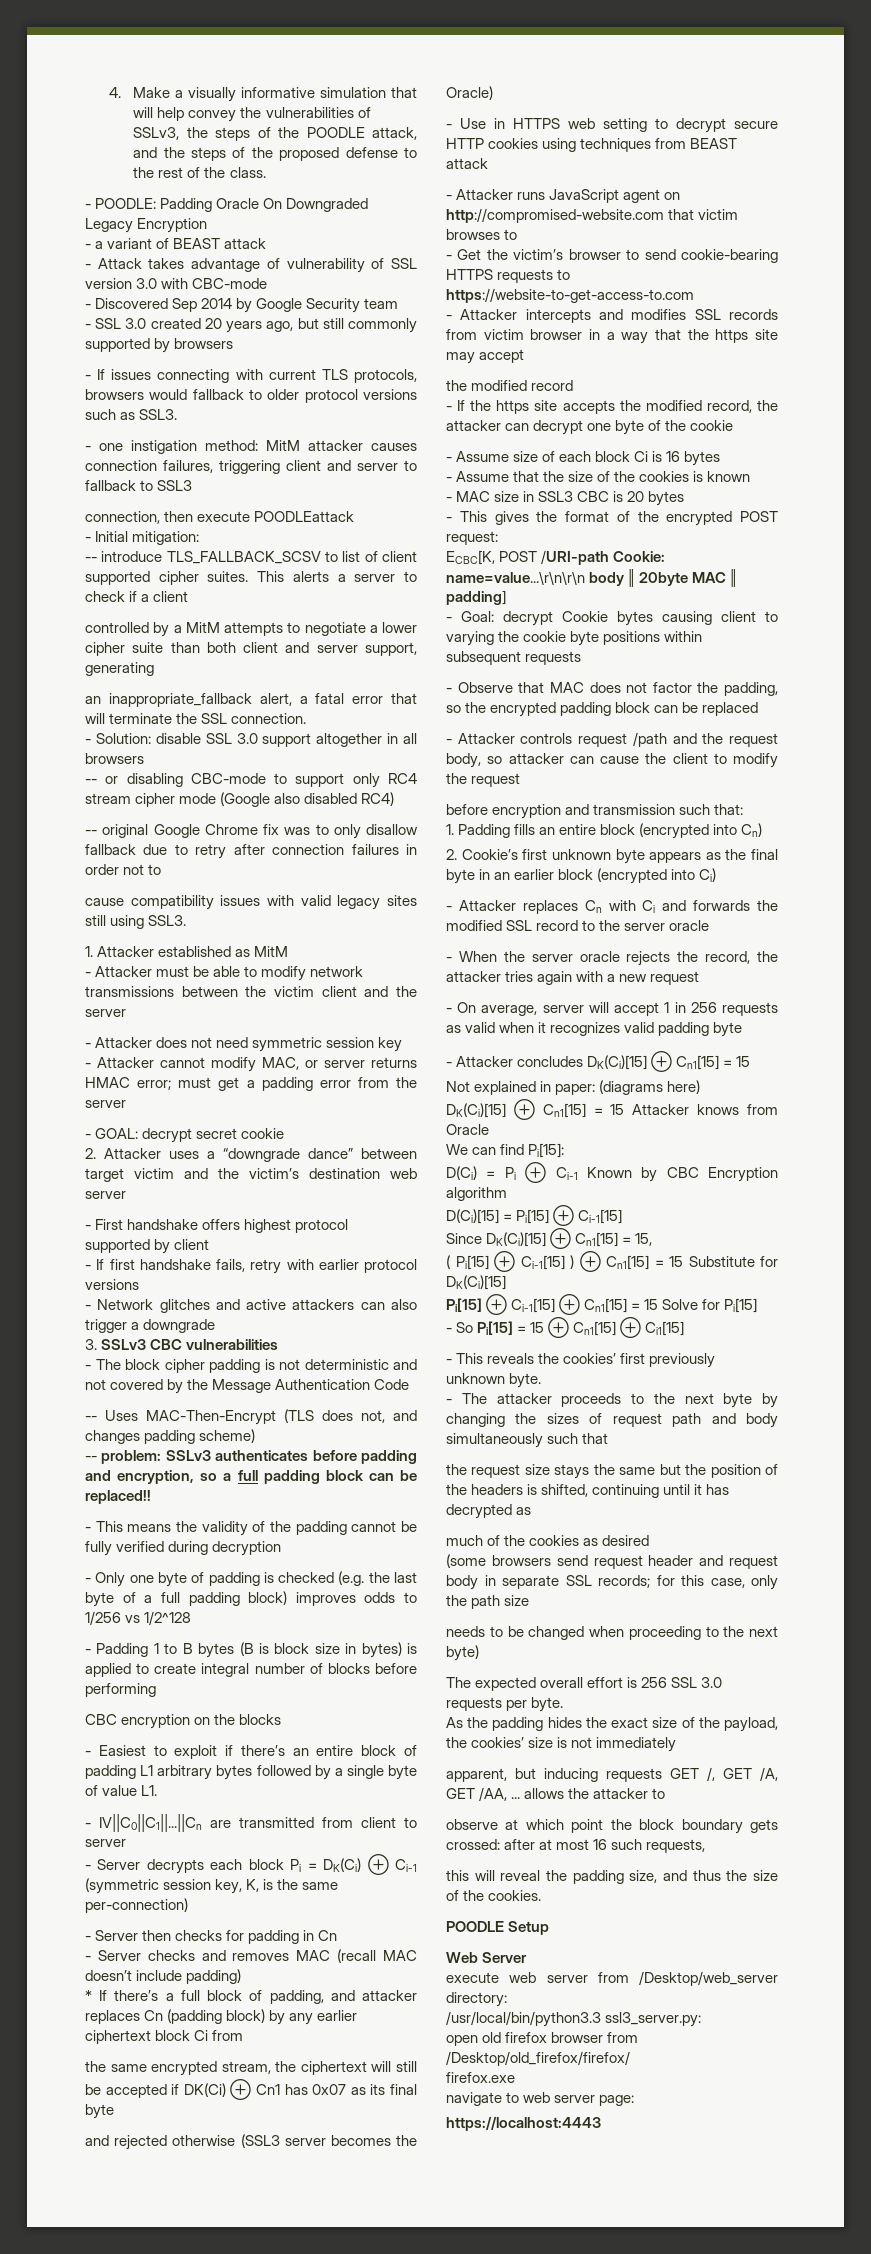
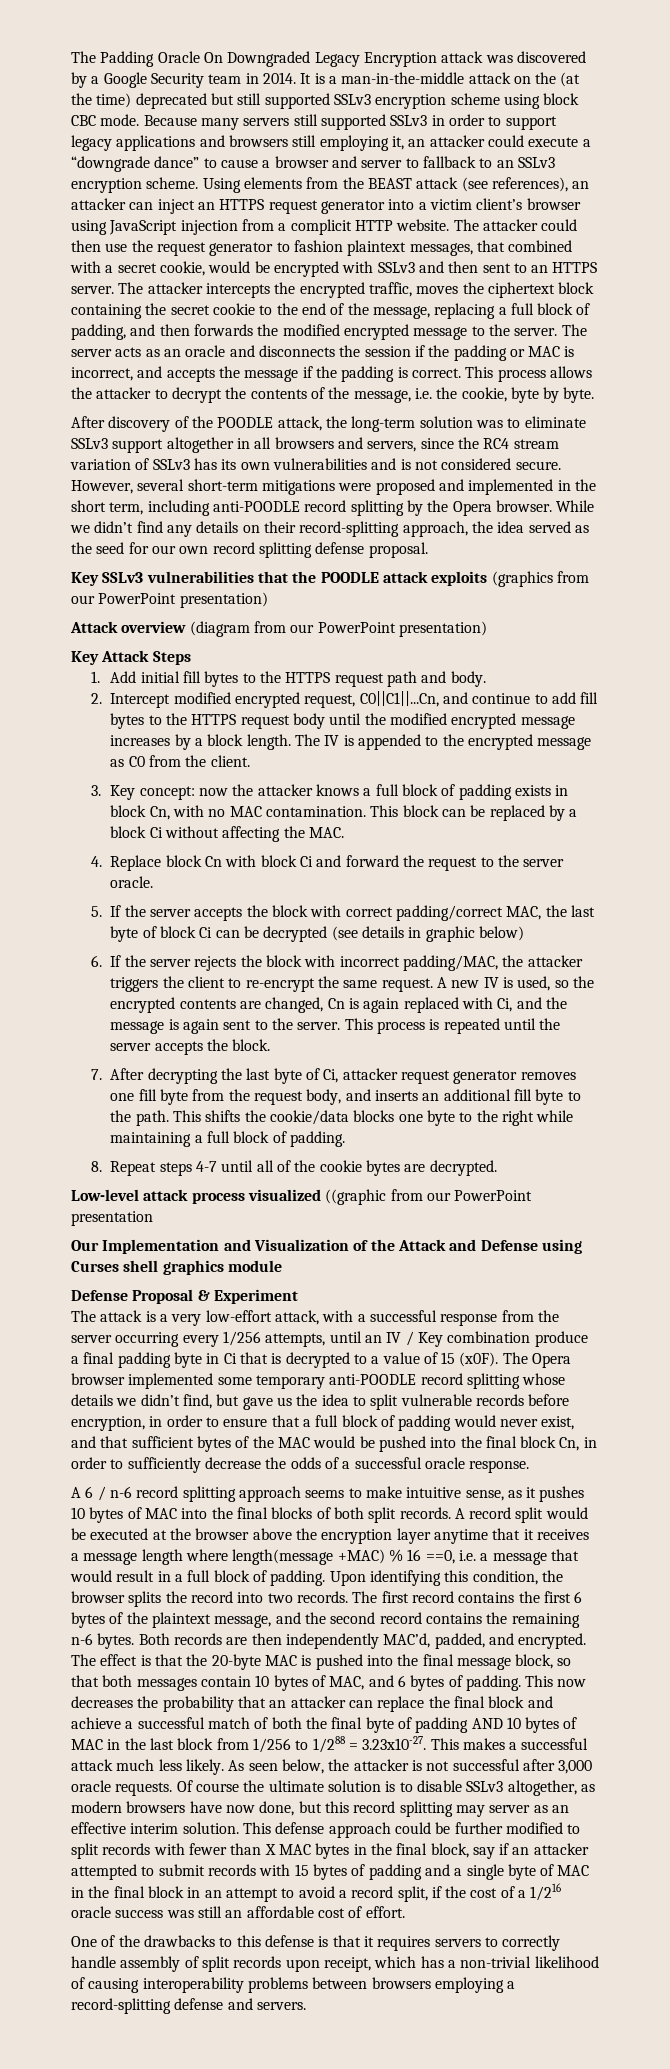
- 4. Make a visually informative simulation that will help convey the vulnerabilities of SSLv3, the steps of the POODLE attack, and the steps of the proposed defense to the rest of the class.
- - POODLE: Padding Oracle On Downgraded Legacy Encryption
- - a variant of BEAST attack
- - Attack takes advantage of vulnerability of SSL version 3.0 with CBC-mode
- - Discovered Sep 2014 by Google Security team
- - SSL 3.0 created 20 years ago, but still commonly supported by browsers
- - If issues connecting with current TLS protocols, browsers would fallback to older protocol versions such as SSL3.
- - one instigation method: MitM attacker causes connection failures, triggering client and server to fallback to SSL3
- connection, then execute POODLEattack
- - Initial mitigation:
- -- introduce TLS_FALLBACK_SCSV to list of client supported cipher suites. This alerts a server to check if a client
- controlled by a MitM attempts to negotiate a lower cipher suite than both client and server support, generating
- an inappropriate_fallback alert, a fatal error that will terminate the SSL connection.
- - Solution: disable SSL 3.0 support altogether in all browsers
- -- or disabling CBC-mode to support only RC4 stream cipher mode (Google also disabled RC4)
- -- original Google Chrome fix was to only disallow fallback due to retry after connection failures in order not to
- cause compatibility issues with valid legacy sites still using SSL3.
- 1. Attacker established as MitM
- - Attacker must be able to modify network transmissions between the victim client and the server
- - Attacker does not need symmetric session key
- - Attacker cannot modify MAC, or server returns HMAC error; must get a padding error from the server
- - GOAL: decrypt secret cookie
- 2. Attacker uses a “downgrade dance” between target victim and the victim’s destination web server
- - First handshake offers highest protocol supported by client
- - If first handshake fails, retry with earlier protocol versions
- - Network glitches and active attackers can also trigger a downgrade
- 3. SSLv3 CBC vulnerabilities
- - The block cipher padding is not deterministic and not covered by the Message Authentication Code
- -- Uses MAC-Then-Encrypt (TLS does not, and changes padding scheme)
- -- problem: SSLv3 authenticates before padding and encryption, so a full padding block can be replaced!!
- - This means the validity of the padding cannot be fully verified during decryption
- - Only one byte of padding is checked (e.g. the last byte of a full padding block) improves odds to 1/256 vs 1/2^128
- - Padding 1 to B bytes (B is block size in bytes) is applied to create integral number of blocks before performing
- CBC encryption on the blocks
- - Easiest to exploit if there’s an entire block of padding L1 arbitrary bytes followed by a single byte of value L1.
- - IV||C0||C1||...||Cn are transmitted from client to server
- - Server decrypts each block Pi = DK(Ci) ⊕ Ci-1 (symmetric session key, K, is the same per-connection)
- - Server then checks for padding in Cn
- - Server checks and removes MAC (recall MAC doesn’t include padding)
- * If there’s a full block of padding, and attacker replaces Cn (padding block) by any earlier ciphertext block Ci from
- the same encrypted stream, the ciphertext will still be accepted if DK(Ci) ⊕ Cn1 has 0x07 as its final byte
- and rejected otherwise (SSL3 server becomes the Oracle)
- - Use in HTTPS web setting to decrypt secure HTTP cookies using techniques from BEAST attack
- - Attacker runs JavaScript agent on http://compromised-website.com that victim browses to
- - Get the victim’s browser to send cookie-bearing HTTPS requests to https://website-to-get-access-to.com
- - Attacker intercepts and modifies SSL records from victim browser in a way that the https site may accept
- the modified record
- - If the https site accepts the modified record, the attacker can decrypt one byte of the cookie
- - Assume size of each block Ci is 16 bytes
- - Assume that the size of the cookies is known
- - MAC size in SSL3 CBC is 20 bytes
- - This gives the format of the encrypted POST request:
- ECBC[K, POST /URI-path Cookie: name=value...\r\n\r\n body ‖ 20byte MAC ‖ padding]
- - Goal: decrypt Cookie bytes causing client to varying the cookie byte positions within subsequent requests
- - Observe that MAC does not factor the padding, so the encrypted padding block can be replaced
- - Attacker controls request /path and the request body, so attacker can cause the client to modify the request
- before encryption and transmission such that:
- 1. Padding fills an entire block (encrypted into Cn)
- 2. Cookie’s first unknown byte appears as the final byte in an earlier block (encrypted into Ci)
- - Attacker replaces Cn with Ci and forwards the modified SSL record to the server oracle
- - When the server oracle rejects the record, the attacker tries again with a new request
- - On average, server will accept 1 in 256 requests as valid when it recognizes valid padding byte
- - Attacker concludes DK(Ci)[15] ⊕ Cn1[15] = 15
- Not explained in paper: (diagrams here)
- DK(Ci)[15] ⊕ Cn1[15] = 15 Attacker knows from Oracle
- We can find Pi[15]:
- D(Ci) = Pi ⊕ Ci-1 Known by CBC Encryption algorithm
- D(Ci)[15] = Pi[15] ⊕ Ci-1[15]
- Since DK(Ci)[15] ⊕ Cn1[15] = 15,
- ( Pi[15] ⊕ Ci-1[15] ) ⊕ Cn1[15] = 15 Substitute for DK(Ci)[15]
- Pi[15] ⊕ Ci-1[15] ⊕ Cn1[15] = 15 Solve for Pi[15]
- - So Pi[15] = 15 ⊕ Cn1[15] ⊕ Ci1[15]
- - This reveals the cookies’ first previously unknown byte.
- - The attacker proceeds to the next byte by changing the sizes of request path and body simultaneously such that
- the request size stays the same but the position of the headers is shifted, continuing until it has decrypted as
- much of the cookies as desired
- (some browsers send request header and request body in separate SSL records; for this case, only the path size
- needs to be changed when proceeding to the next byte)
- The expected overall effort is 256 SSL 3.0 requests per byte.
- As the padding hides the exact size of the payload, the cookies’ size is not immediately
- apparent, but inducing requests GET /, GET /A, GET /AA, ... allows the attacker to
- observe at which point the block boundary gets crossed: after at most 16 such requests,
- this will reveal the padding size, and thus the size of the cookies.
- POODLE Setup
- Web Server
- execute web server from /Desktop/web_server directory:
- /usr/local/bin/python3.3 ssl3_server.py:
- open old firefox browser from /Desktop/old_firefox/firefox/
- firefox.exe
- navigate to web server page:
- https://localhost:4443
+ The Padding Oracle On Downgraded Legacy Encryption attack was discovered by a Google Security team in 2014. It is a man-in-the-middle attack on the (at the time) deprecated but still supported SSLv3 encryption scheme using block CBC mode. Because many servers still supported SSLv3 in order to support legacy applications and browsers still employing it, an attacker could execute a “downgrade dance” to cause a browser and server to fallback to an SSLv3 encryption scheme. Using elements from the BEAST attack (see references), an attacker can inject an HTTPS request generator into a victim client’s browser using JavaScript injection from a complicit HTTP website. The attacker could then use the request generator to fashion plaintext messages, that combined with a secret cookie, would be encrypted with SSLv3 and then sent to an HTTPS server. The attacker intercepts the encrypted traffic, moves the ciphertext block containing the secret cookie to the end of the message, replacing a full block of padding, and then forwards the modified encrypted message to the server. The server acts as an oracle and disconnects the session if the padding or MAC is incorrect, and accepts the message if the padding is correct. This process allows the attacker to decrypt the contents of the message, i.e. the cookie, byte by byte.
+ After discovery of the POODLE attack, the long-term solution was to eliminate SSLv3 support altogether in all browsers and servers, since the RC4 stream variation of SSLv3 has its own vulnerabilities and is not considered secure. However, several short-term mitigations were proposed and implemented in the short term, including anti-POODLE record splitting by the Opera browser. While we didn’t find any details on their record-splitting approach, the idea served as the seed for our own record splitting defense proposal.
+ Key SSLv3 vulnerabilities that the POODLE attack exploits (graphics from our PowerPoint presentation)
+ Attack overview (diagram from our PowerPoint presentation)
+ Key Attack Steps
+ 1. Add initial fill bytes to the HTTPS request path and body.
+ 2. Intercept modified encrypted request, C0||C1||...Cn, and continue to add fill bytes to the HTTPS request body until the modified encrypted message increases by a block length. The IV is appended to the encrypted message as C0 from the client.
+ 3. Key concept: now the attacker knows a full block of padding exists in block Cn, with no MAC contamination. This block can be replaced by a block Ci without affecting the MAC.
+ 4. Replace block Cn with block Ci and forward the request to the server oracle.
+ 5. If the server accepts the block with correct padding/correct MAC, the last byte of block Ci can be decrypted (see details in graphic below)
+ 6. If the server rejects the block with incorrect padding/MAC, the attacker triggers the client to re-encrypt the same request. A new IV is used, so the encrypted contents are changed, Cn is again replaced with Ci, and the message is again sent to the server. This process is repeated until the server accepts the block.
+ 7. After decrypting the last byte of Ci, attacker request generator removes one fill byte from the request body, and inserts an additional fill byte to the path. This shifts the cookie/data blocks one byte to the right while maintaining a full block of padding.
+ 8. Repeat steps 4-7 until all of the cookie bytes are decrypted.
+ Low-level attack process visualized ((graphic from our PowerPoint presentation
+ Our Implementation and Visualization of the Attack and Defense using Curses shell graphics module
+ Defense Proposal & Experiment
+ The attack is a very low-effort attack, with a successful response from the server occurring every 1/256 attempts, until an IV / Key combination produce a final padding byte in Ci that is decrypted to a value of 15 (x0F). The Opera browser implemented some temporary anti-POODLE record splitting whose details we didn’t find, but gave us the idea to split vulnerable records before encryption, in order to ensure that a full block of padding would never exist, and that sufficient bytes of the MAC would be pushed into the final block Cn, in order to sufficiently decrease the odds of a successful oracle response.
+ A 6 / n-6 record splitting approach seems to make intuitive sense, as it pushes 10 bytes of MAC into the final blocks of both split records. A record split would be executed at the browser above the encryption layer anytime that it receives a message length where length(message +MAC) % 16 ==0, i.e. a message that would result in a full block of padding. Upon identifying this condition, the browser splits the record into two records. The first record contains the first 6 bytes of the plaintext message, and the second record contains the remaining n-6 bytes. Both records are then independently MAC’d, padded, and encrypted. The effect is that the 20-byte MAC is pushed into the final message block, so that both messages contain 10 bytes of MAC, and 6 bytes of padding. This now decreases the probability that an attacker can replace the final block and achieve a successful match of both the final byte of padding AND 10 bytes of MAC in the last block from 1/256 to 1/288 = 3.23x10-27. This makes a successful attack much less likely. As seen below, the attacker is not successful after 3,000 oracle requests. Of course the ultimate solution is to disable SSLv3 altogether, as modern browsers have now done, but this record splitting may server as an effective interim solution. This defense approach could be further modified to split records with fewer than X MAC bytes in the final block, say if an attacker attempted to submit records with 15 bytes of padding and a single byte of MAC in the final block in an attempt to avoid a record split, if the cost of a 1/216 oracle success was still an affordable cost of effort.
+ One of the drawbacks to this defense is that it requires servers to correctly handle assembly of split records upon receipt, which has a non-trivial likelihood of causing interoperability problems between browsers employing a record-splitting defense and servers.

